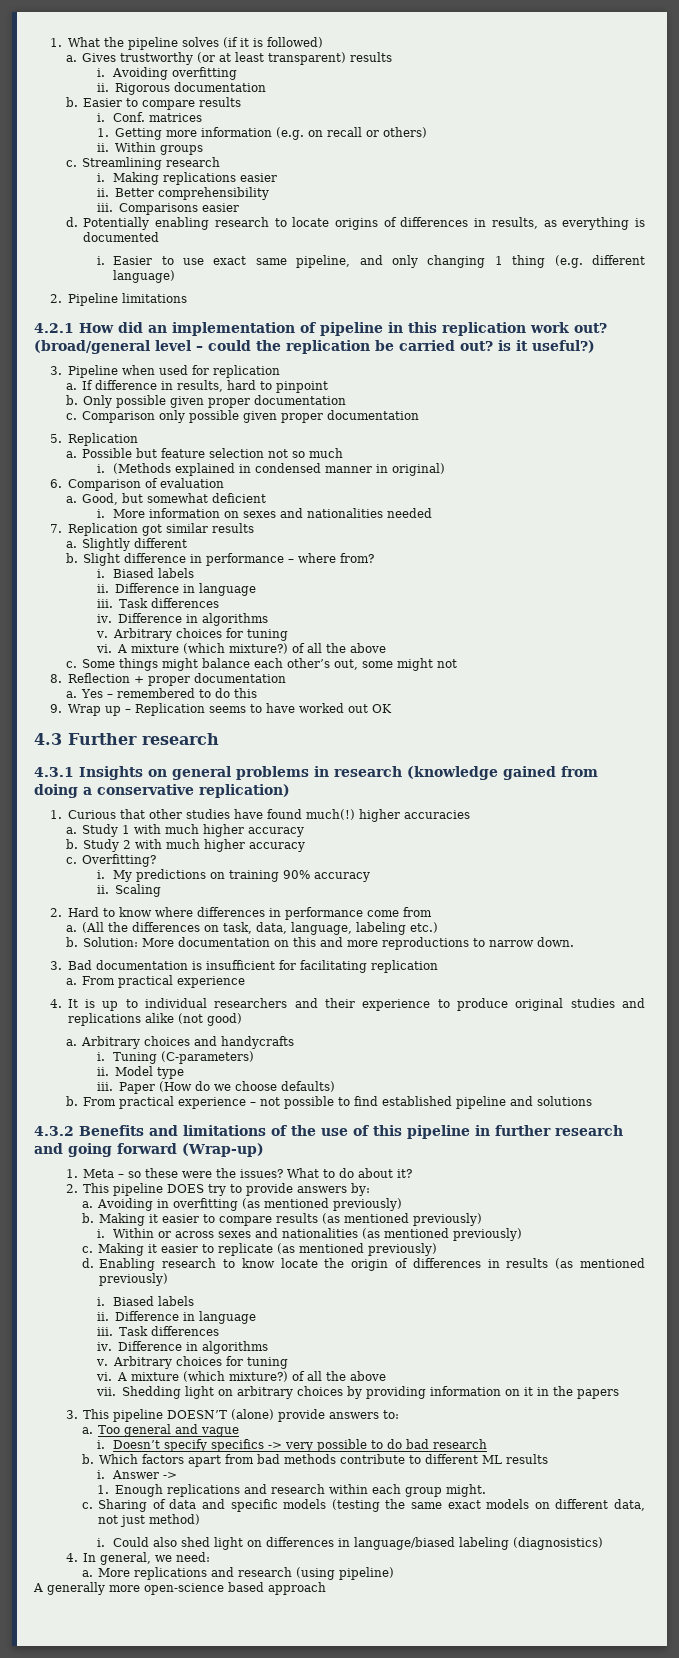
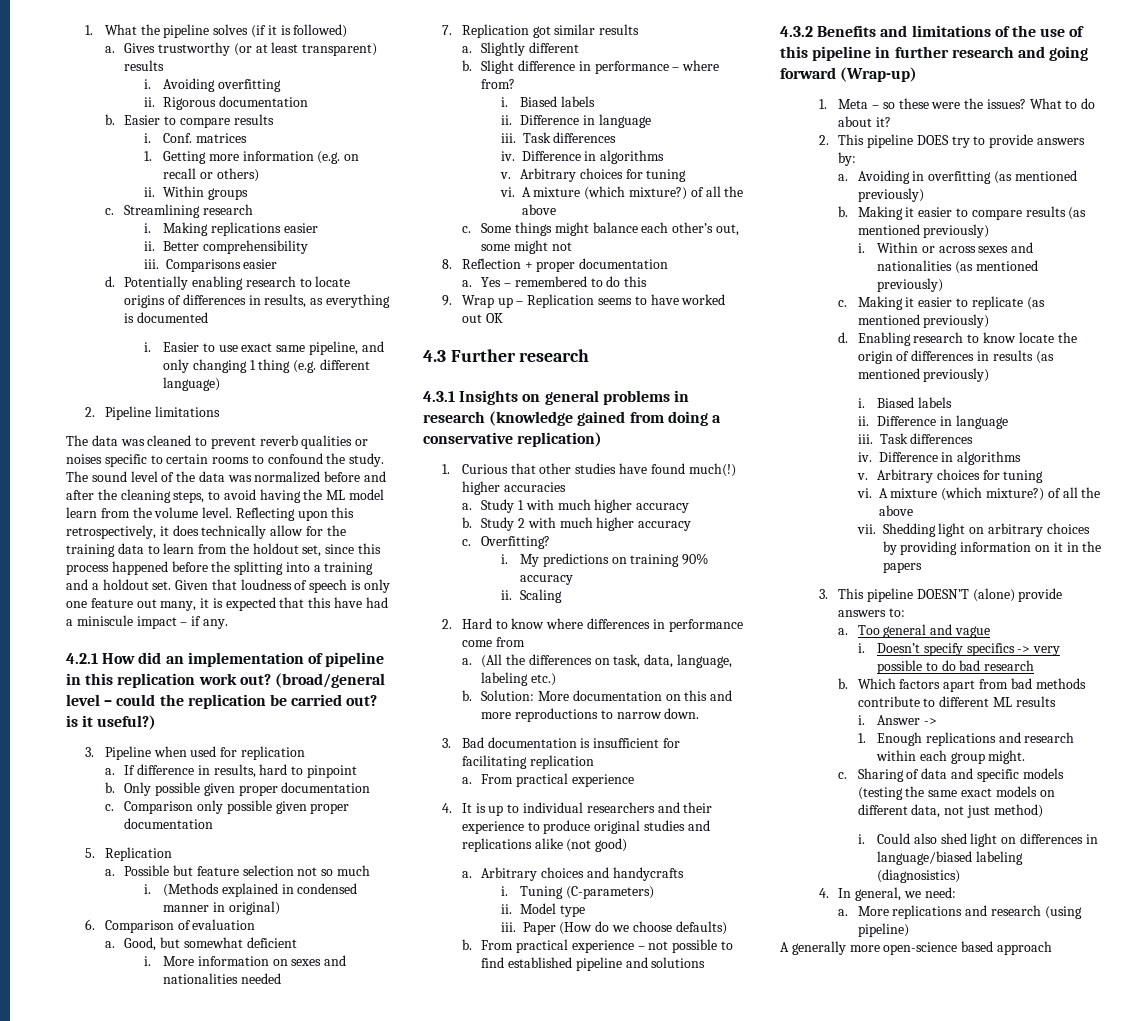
+ The data was cleaned to prevent reverb qualities or noises specific to certain rooms to confound the study. The sound level of the data was normalized before and after the cleaning steps, to avoid having the ML model learn from the volume level. Reflecting upon this retrospectively, it does technically allow for the training data to learn from the holdout set, since this process happened before the splitting into a training and a holdout set. Given that loudness of speech is only one feature out many, it is expected that this have had a miniscule impact – if any.

